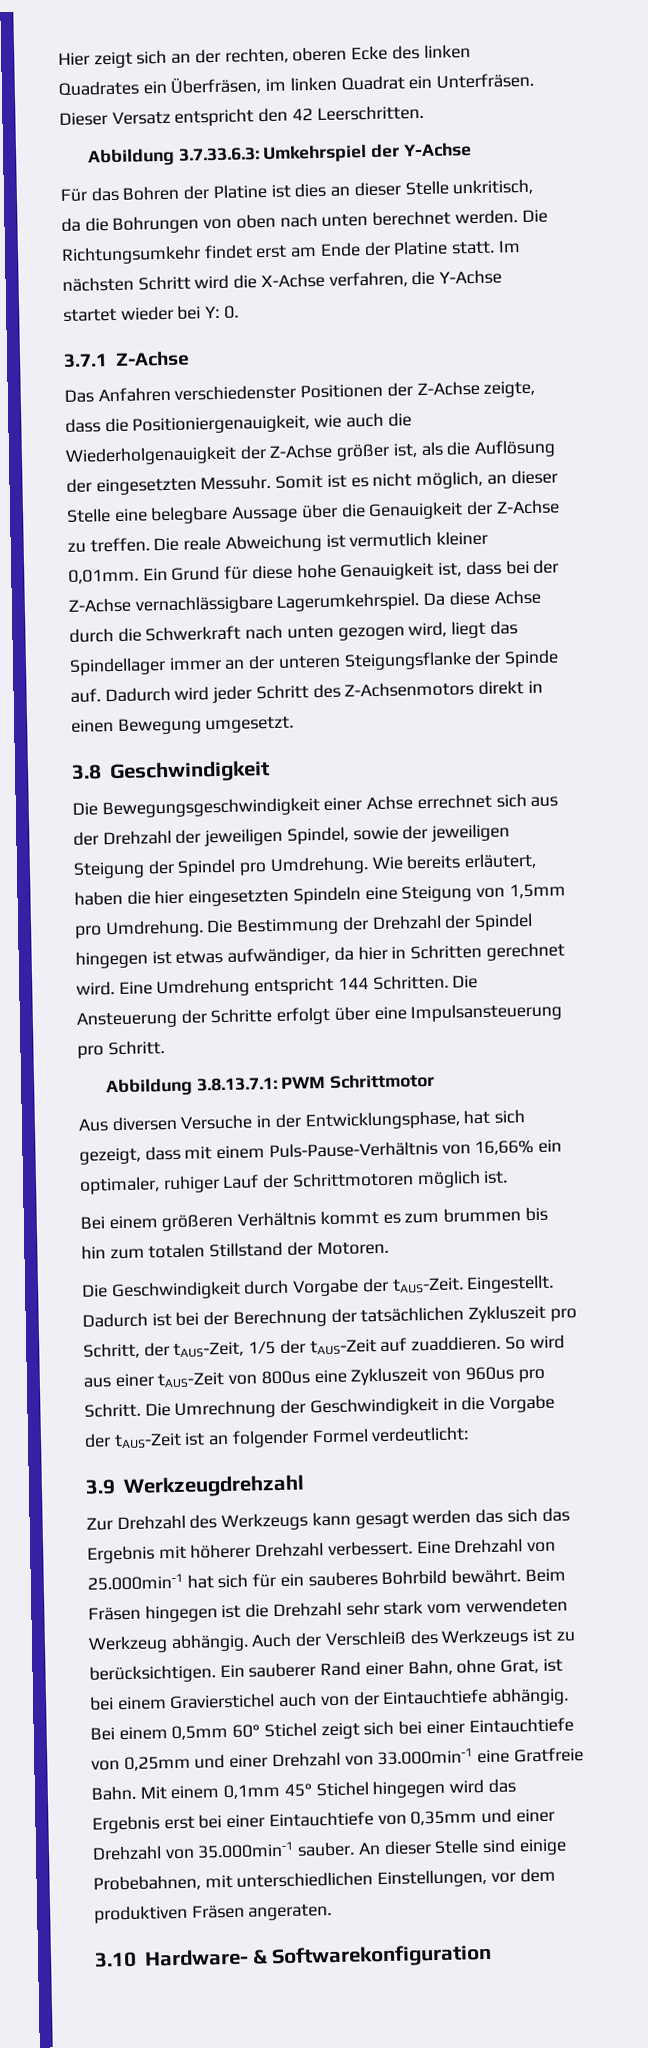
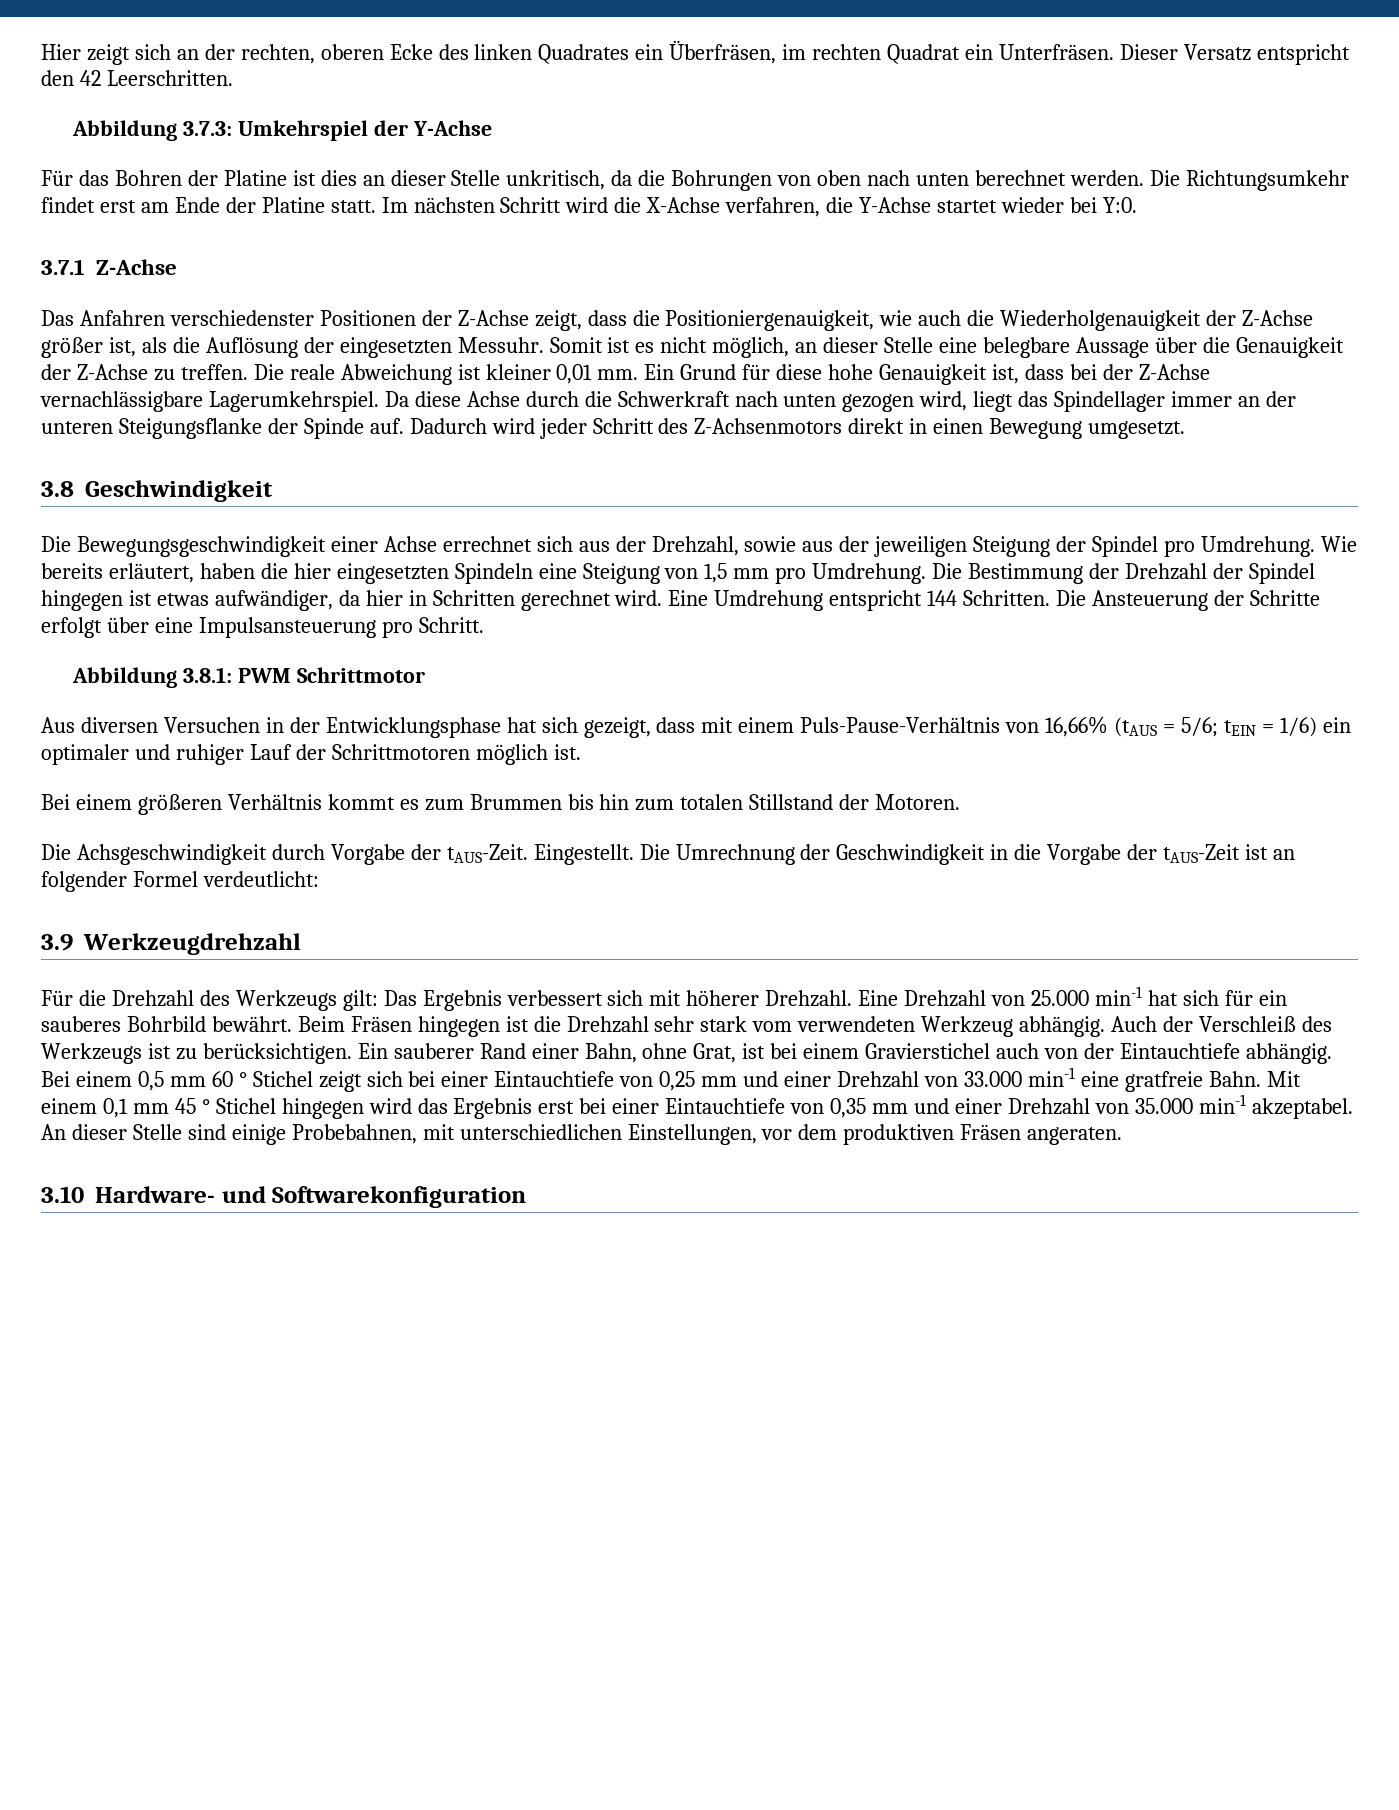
- Hier zeigt sich an der rechten, oberen Ecke des linken Quadrates ein Überfräsen, im linken Quadrat ein Unterfräsen.
+ Hier zeigt sich an der rechten, oberen Ecke des linken Quadrates ein Überfräsen, im rechten Quadrat ein Unterfräsen.
- Abbildung 3.7.33.6.3: Umkehrspiel der Y-Achse
+ Abbildung 3.7.3: Umkehrspiel der Y-Achse
- Im nächsten Schritt wird die X-Achse verfahren, die Y-Achse startet wieder bei Y: 0.
+ Im nächsten Schritt wird die X-Achse verfahren, die Y-Achse startet wieder bei Y:0.
- Das Anfahren verschiedenster Positionen der Z-Achse zeigte, dass die Positioniergenauigkeit, wie auch die Wiederholgenauigkeit der Z-Achse größer ist, als die Auflösung der eingesetzten Messuhr.
+ Das Anfahren verschiedenster Positionen der Z-Achse zeigt, dass die Positioniergenauigkeit, wie auch die Wiederholgenauigkeit der Z-Achse größer ist, als die Auflösung der eingesetzten Messuhr.
- Die reale Abweichung ist vermutlich kleiner 0,01mm.
+ Die reale Abweichung ist kleiner 0,01 mm.
- Die Bewegungsgeschwindigkeit einer Achse errechnet sich aus der Drehzahl der jeweiligen Spindel, sowie der jeweiligen Steigung der Spindel pro Umdrehung.
+ Die Bewegungsgeschwindigkeit einer Achse errechnet sich aus der Drehzahl, sowie aus der jeweiligen Steigung der Spindel pro Umdrehung.
- Wie bereits erläutert, haben die hier eingesetzten Spindeln eine Steigung von 1,5mm pro Umdrehung.
+ Wie bereits erläutert, haben die hier eingesetzten Spindeln eine Steigung von 1,5 mm pro Umdrehung.
- Abbildung 3.8.13.7.1: PWM Schrittmotor
+ Abbildung 3.8.1: PWM Schrittmotor
- Aus diversen Versuche in der Entwicklungsphase, hat sich gezeigt, dass mit einem Puls-Pause-Verhältnis von 16,66% ein optimaler, ruhiger Lauf der Schrittmotoren möglich ist.
+ Aus diversen Versuchen in der Entwicklungsphase hat sich gezeigt, dass mit einem Puls-Pause-Verhältnis von 16,66% (tAUS = 5/6; tEIN = 1/6) ein optimaler und ruhiger Lauf der Schrittmotoren möglich ist.
- Bei einem größeren Verhältnis kommt es zum brummen bis hin zum totalen Stillstand der Motoren.
+ Bei einem größeren Verhältnis kommt es zum Brummen bis hin zum totalen Stillstand der Motoren.
- Die Geschwindigkeit durch Vorgabe der tAUS-Zeit.
+ Die Achsgeschwindigkeit durch Vorgabe der tAUS-Zeit.
- Dadurch ist bei der Berechnung der tatsächlichen Zykluszeit pro Schritt, der tAUS-Zeit, 1/5 der tAUS-Zeit auf zuaddieren. So wird aus einer tAUS-Zeit von 800us eine Zykluszeit von 960us pro Schritt.
- Zur Drehzahl des Werkzeugs kann gesagt werden das sich das Ergebnis mit höherer Drehzahl verbessert.
+ Für die Drehzahl des Werkzeugs gilt: Das Ergebnis verbessert sich mit höherer Drehzahl.
- Eine Drehzahl von 25.000min-1 hat sich für ein sauberes Bohrbild bewährt.
+ Eine Drehzahl von 25.000 min-1 hat sich für ein sauberes Bohrbild bewährt.
- Bei einem 0,5mm 60° Stichel zeigt sich bei einer Eintauchtiefe von 0,25mm und einer Drehzahl von 33.000min-1 eine Gratfreie Bahn. Mit einem 0,1mm 45° Stichel hingegen wird das Ergebnis erst bei einer Eintauchtiefe von 0,35mm und einer Drehzahl von 35.000min-1 sauber.
+ Bei einem 0,5 mm 60 ° Stichel zeigt sich bei einer Eintauchtiefe von 0,25 mm und einer Drehzahl von 33.000 min-1 eine gratfreie Bahn. Mit einem 0,1 mm 45 ° Stichel hingegen wird das Ergebnis erst bei einer Eintauchtiefe von 0,35 mm und einer Drehzahl von 35.000 min-1 akzeptabel.
- 3.10 Hardware- & Softwarekonfiguration
+ 3.10 Hardware- und Softwarekonfiguration

